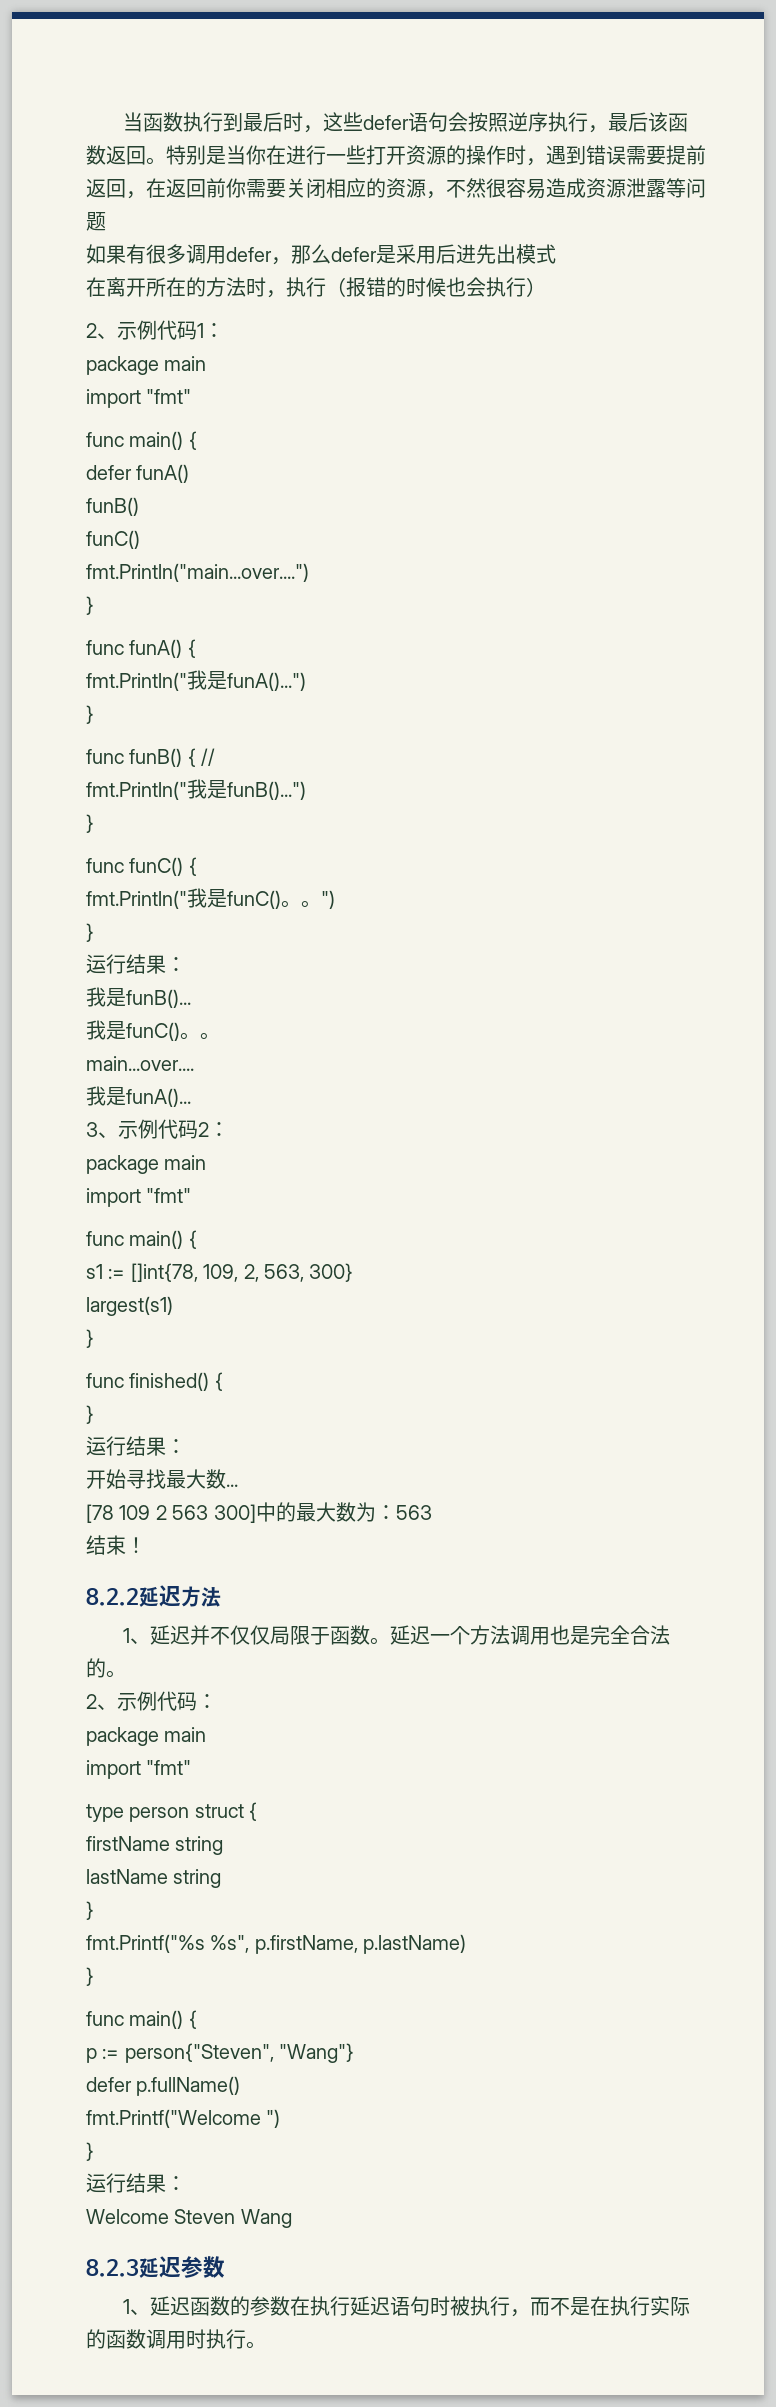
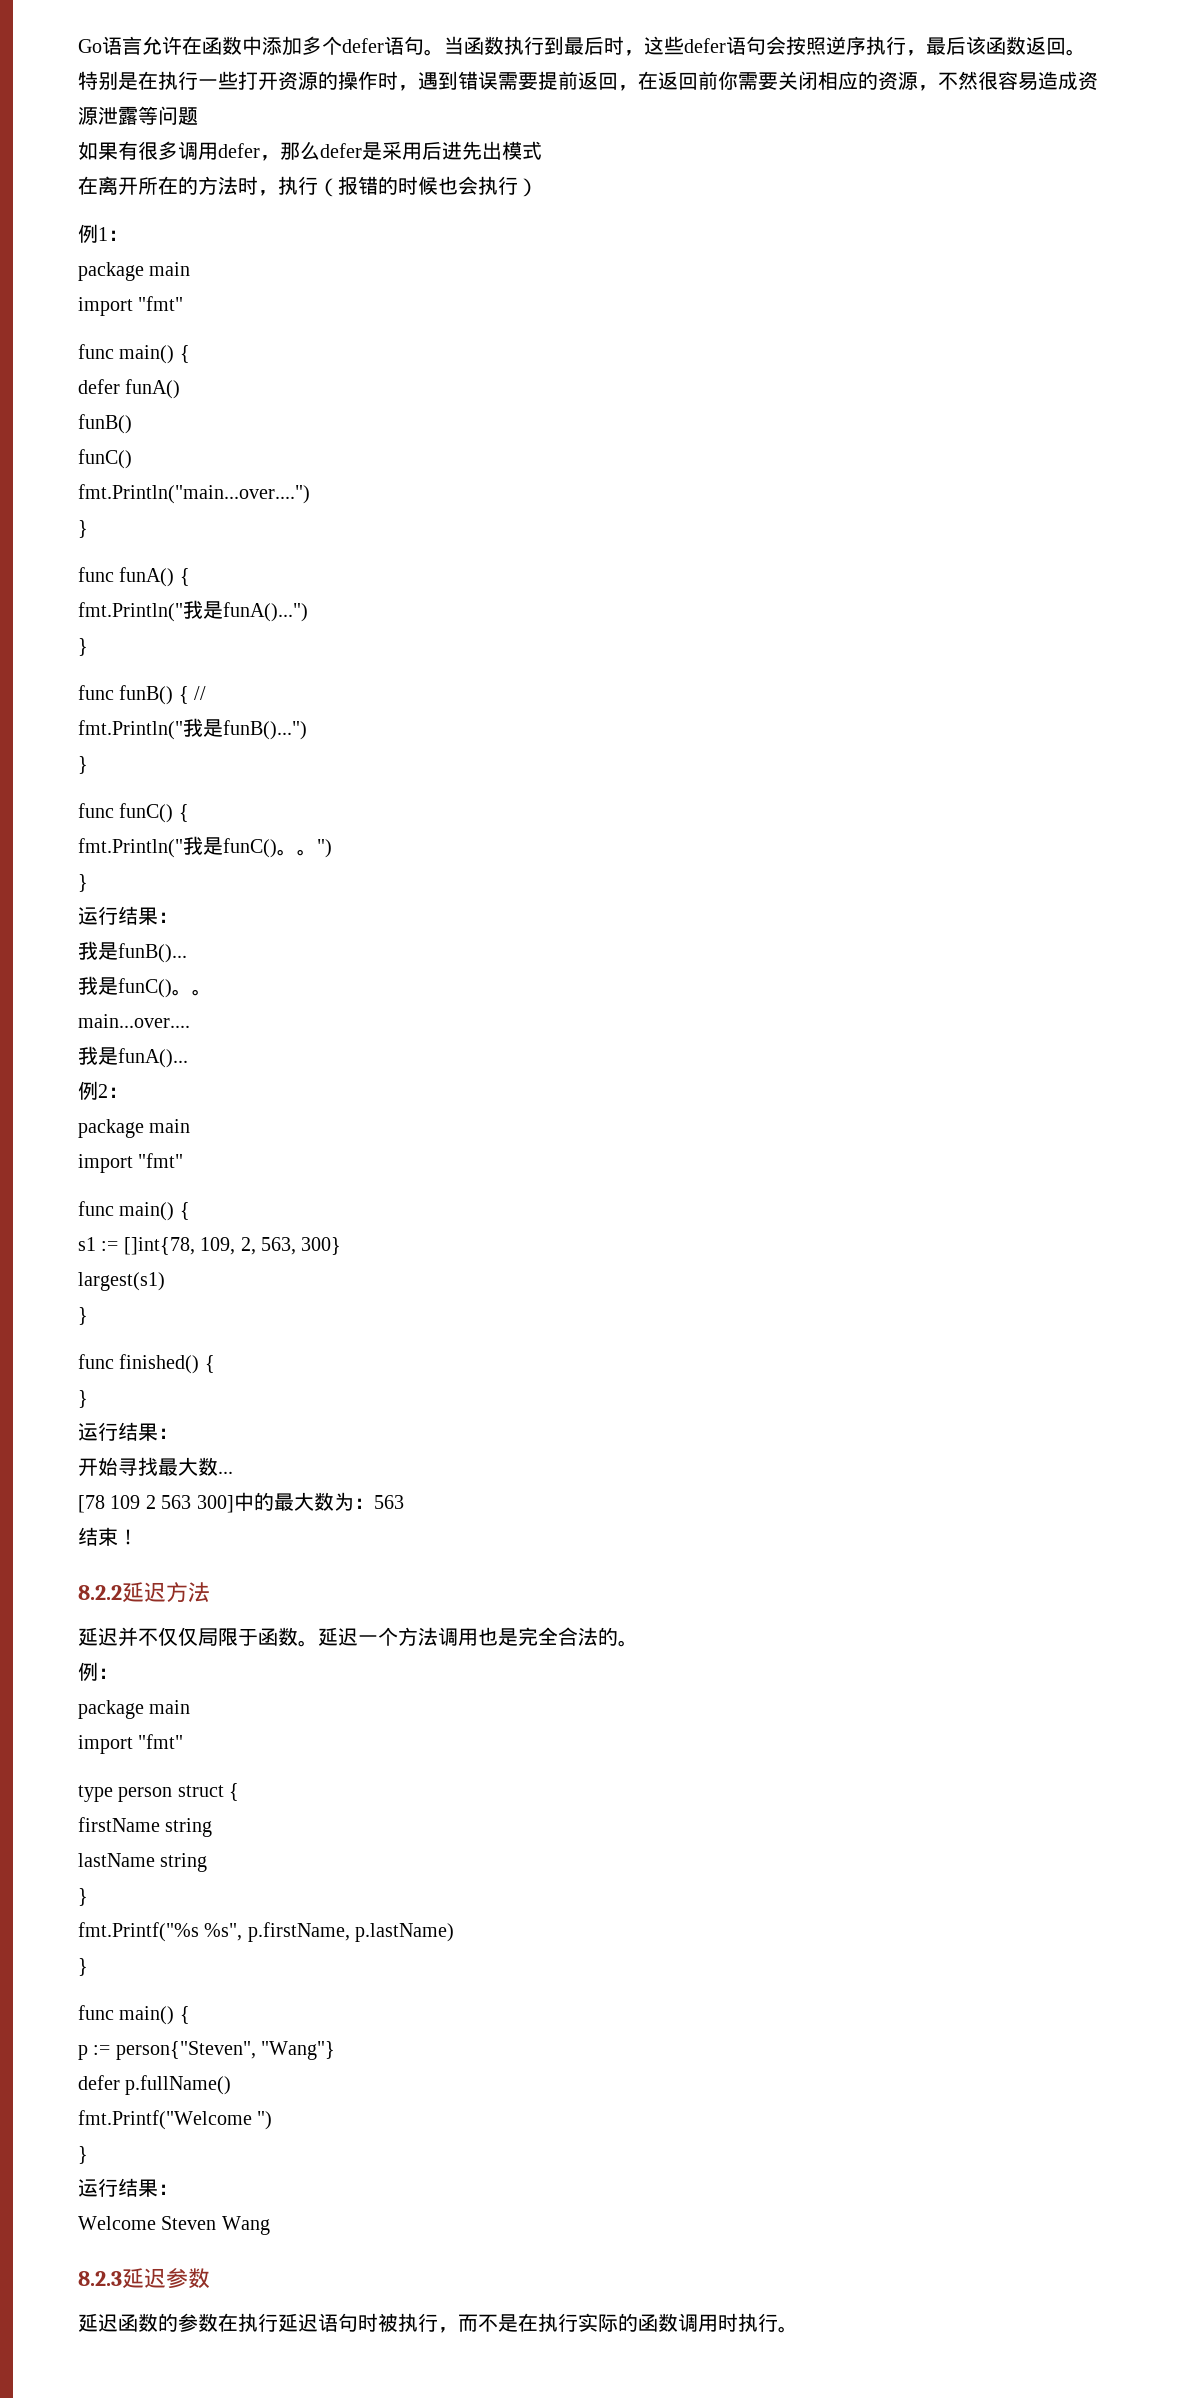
+ Go语言允许在函数中添加多个defer语句。
- 特别是当你在进行一些打开资源的操作时，遇到错误需要提前返回，在返回前你需要关闭相应的资源，不然很容易造成资源泄露等问题
+ 特别是在执行一些打开资源的操作时，遇到错误需要提前返回，在返回前你需要关闭相应的资源，不然很容易造成资源泄露等问题
- 2、示例代码1：
+ 例1：
- 3、示例代码2：
+ 例2：
- 1、延迟并不仅仅局限于函数。
+ 延迟并不仅仅局限于函数。
- 2、示例代码：
+ 例：
- 1、延迟函数的参数在执行延迟语句时被执行，而不是在执行实际的函数调用时执行。
+ 延迟函数的参数在执行延迟语句时被执行，而不是在执行实际的函数调用时执行。

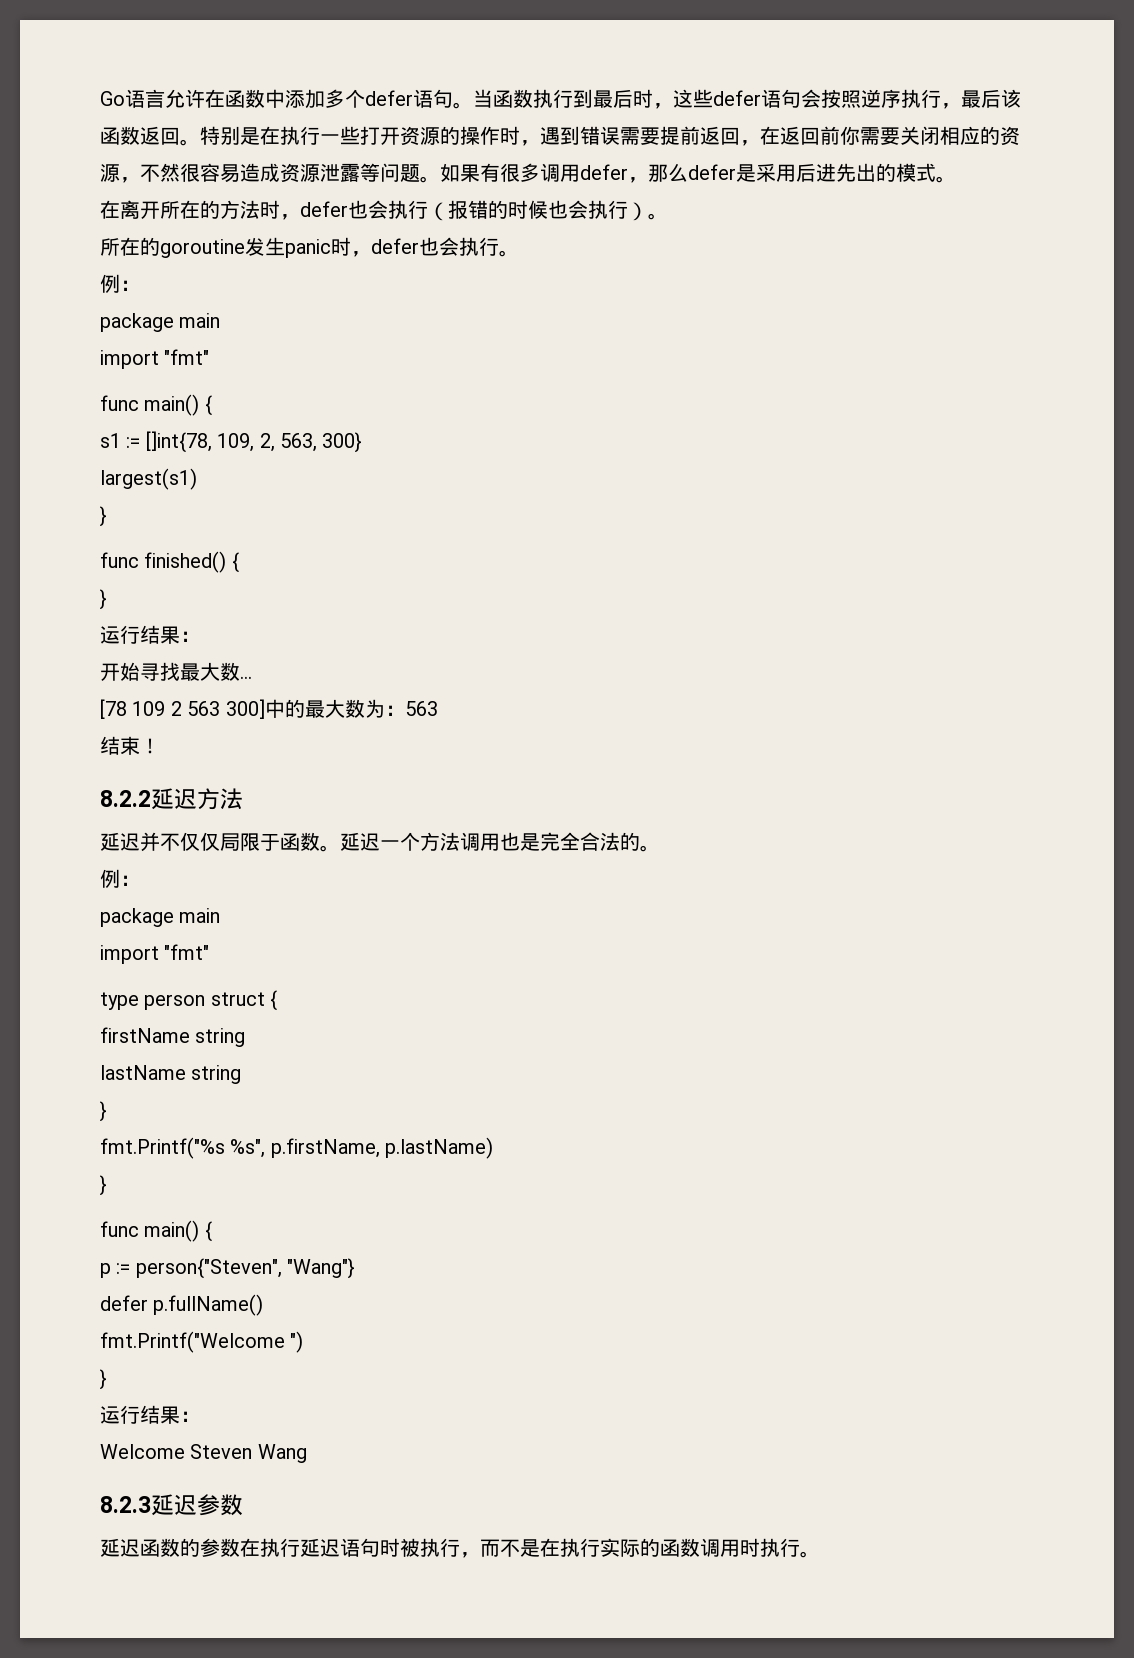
- 特别是在执行一些打开资源的操作时，遇到错误需要提前返回，在返回前你需要关闭相应的资源，不然很容易造成资源泄露等问题
- 如果有很多调用defer，那么defer是采用后进先出模式
+ 特别是在执行一些打开资源的操作时，遇到错误需要提前返回，在返回前你需要关闭相应的资源，不然很容易造成资源泄露等问题。如果有很多调用defer，那么defer是采用后进先出的模式。
- 在离开所在的方法时，执行（报错的时候也会执行）
- 例1：
- package main
- import "fmt"
- func main() {
- defer funA()
- funB()
- funC()
- fmt.Println("main...over....")
- }
- func funA() {
- fmt.Println("我是funA()...")
- }
- func funB() { //
- fmt.Println("我是funB()...")
- }
- func funC() {
- fmt.Println("我是funC()。。")
- }
- 运行结果：
- 我是funB()...
- 我是funC()。。
- main...over....
- 我是funA()...
- 例2：
+ 在离开所在的方法时，defer也会执行（报错的时候也会执行）。
+ 所在的goroutine发生panic时，defer也会执行。
+ 例：

